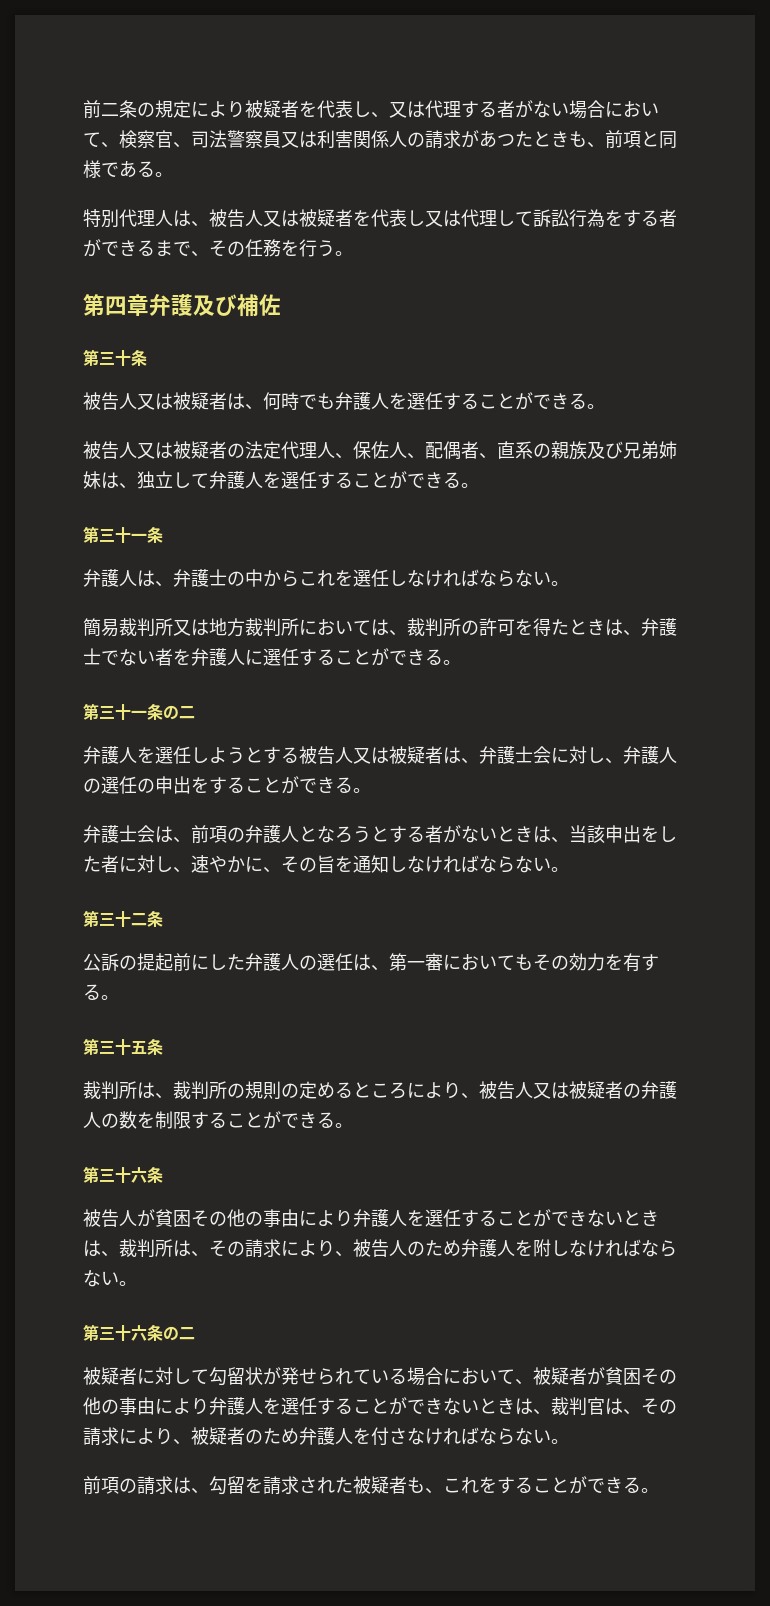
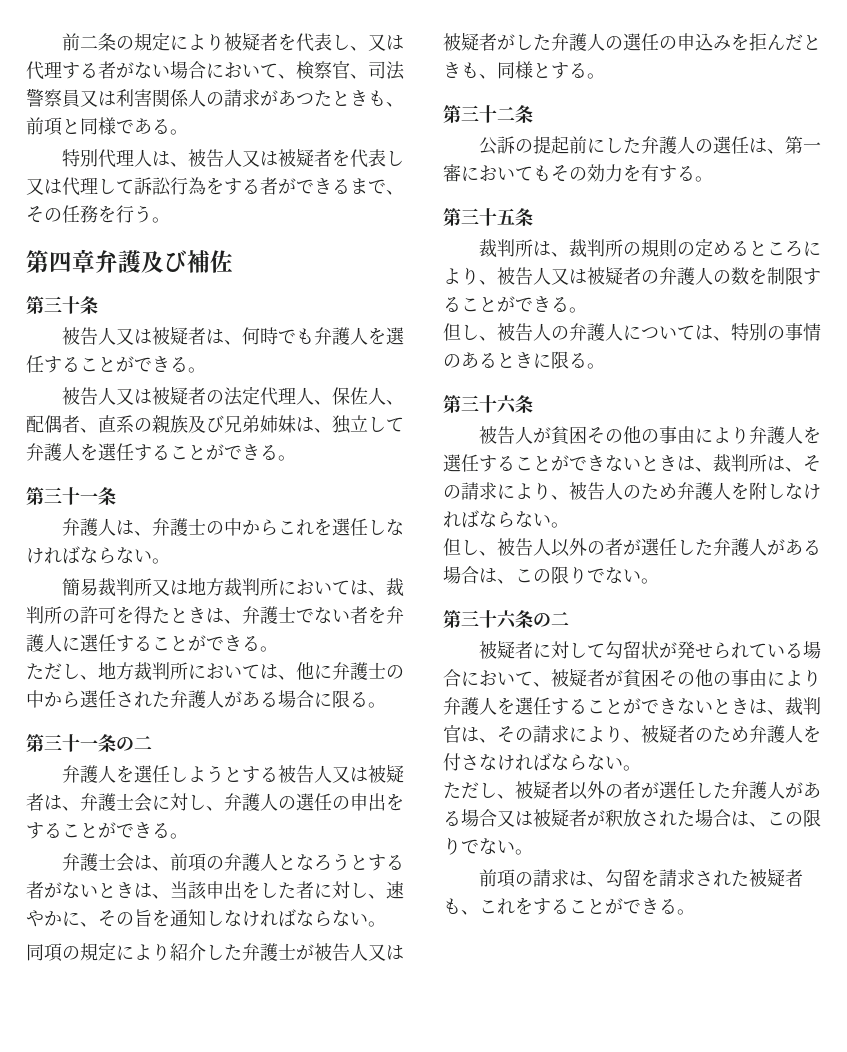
+ ただし、地方裁判所においては、他に弁護士の中から選任された弁護人がある場合に限る。
+ 同項の規定により紹介した弁護士が被告人又は被疑者がした弁護人の選任の申込みを拒んだときも、同様とする。
+ 但し、被告人の弁護人については、特別の事情のあるときに限る。
+ 但し、被告人以外の者が選任した弁護人がある場合は、この限りでない。
+ ただし、被疑者以外の者が選任した弁護人がある場合又は被疑者が釈放された場合は、この限りでない。

